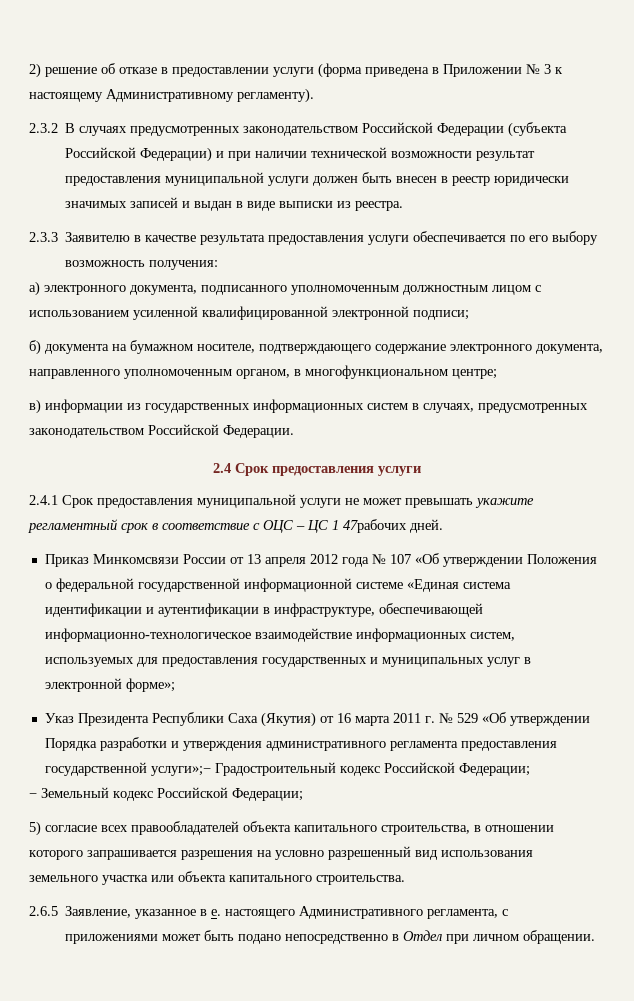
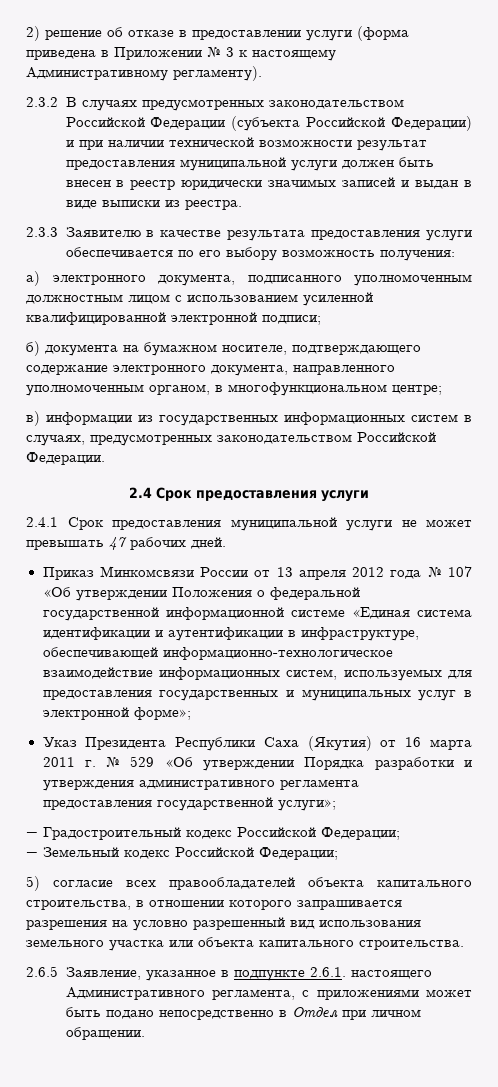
- 2.4.1 Срок предоставления муниципальной услуги не может превышать укажите регламентный срок в соответствие с ОЦС – ЦС 1 47рабочих дней.
+ 2.4.1 Срок предоставления муниципальной услуги не может превышать 47 рабочих дней.
- Указ Президента Республики Саха (Якутия) от 16 марта 2011 г. № 529 «Об утверждении Порядка разработки и утверждения административного регламента предоставления государственной услуги»;− Градостроительный кодекс Российской Федерации;
+ Указ Президента Республики Саха (Якутия) от 16 марта 2011 г. № 529 «Об утверждении Порядка разработки и утверждения административного регламента предоставления государственной услуги»;
+ − Градостроительный кодекс Российской Федерации;
- 2.6.5 Заявление, указанное в е. настоящего Административного регламента, с приложениями может быть подано непосредственно в Отдел при личном обращении.
+ 2.6.5 Заявление, указанное в подпункте 2.6.1. настоящего Административного регламента, с приложениями может быть подано непосредственно в Отдел при личном обращении.

